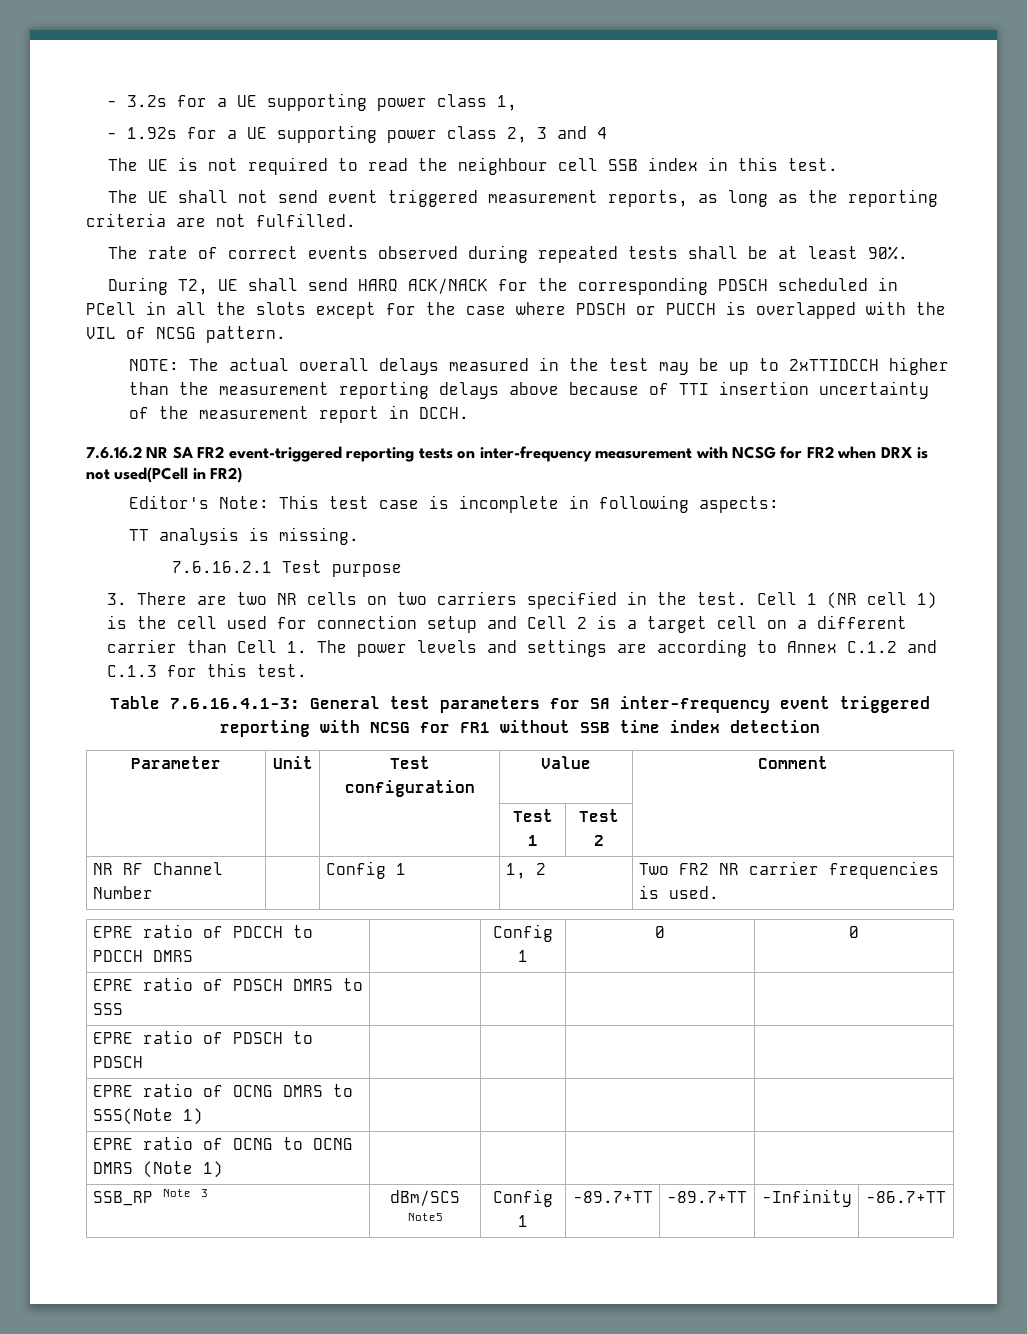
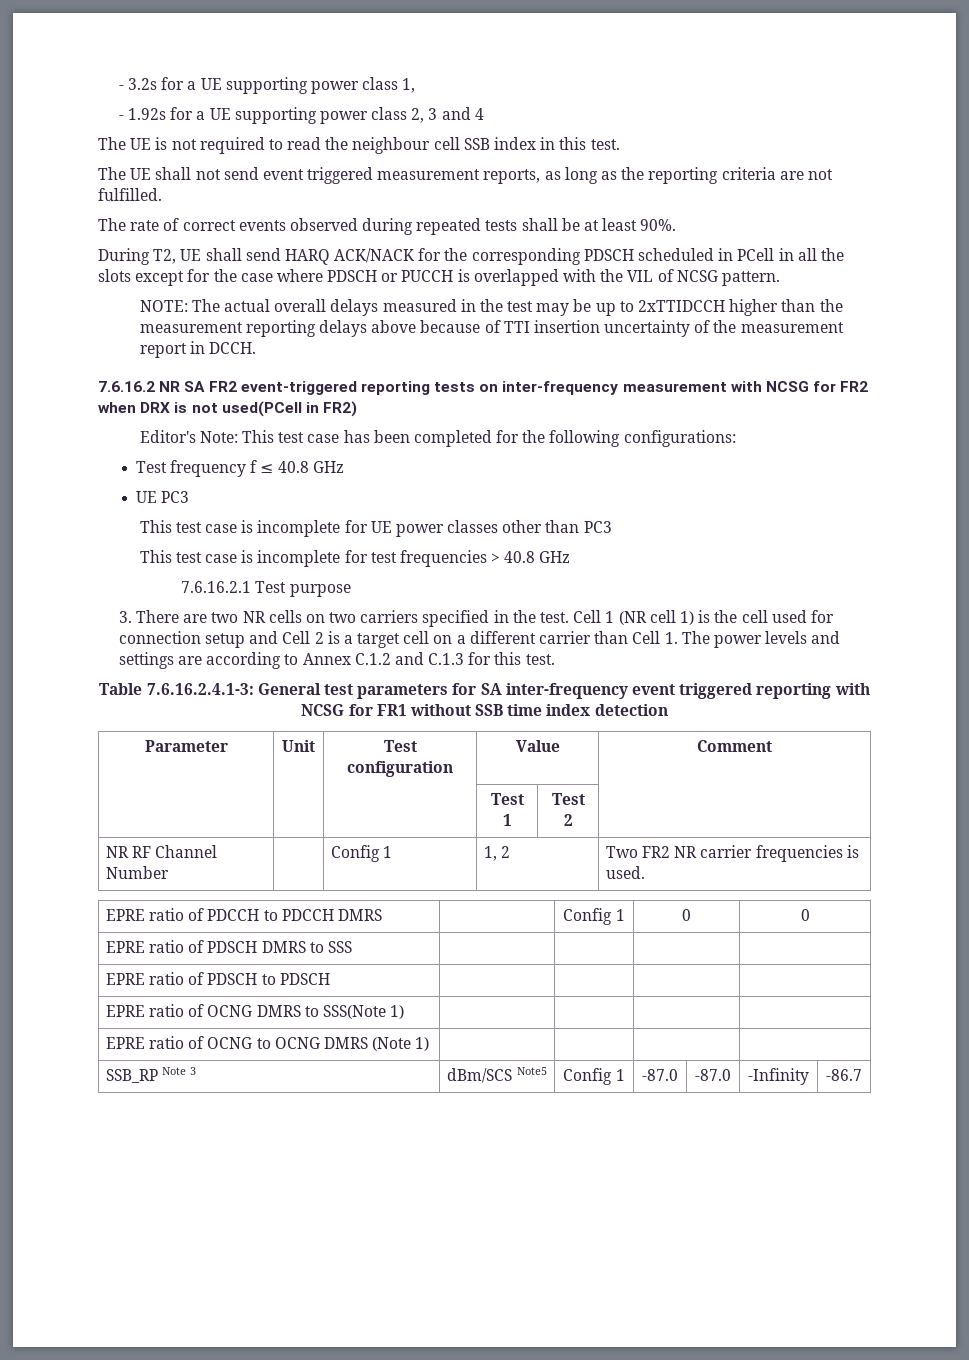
- Editor's Note: This test case is incomplete in following aspects:
- TT analysis is missing.
+ Editor's Note: This test case has been completed for the following configurations:
+ Test frequency f ≤ 40.8 GHz
+ UE PC3
+ This test case is incomplete for UE power classes other than PC3
+ This test case is incomplete for test frequencies > 40.8 GHz
- Table 7.6.16.4.1-3: General test parameters for SA inter-frequency event triggered reporting with NCSG for FR1 without SSB time index detection
+ Table 7.6.16.2.4.1-3: General test parameters for SA inter-frequency event triggered reporting with NCSG for FR1 without SSB time index detection
- SSB_RP Note 3 | dBm/SCS Note5 | Config 1 | -89.7+TT | -89.7+TT | -Infinity | -86.7+TT
+ SSB_RP Note 3 | dBm/SCS Note5 | Config 1 | -87.0 | -87.0 | -Infinity | -86.7

